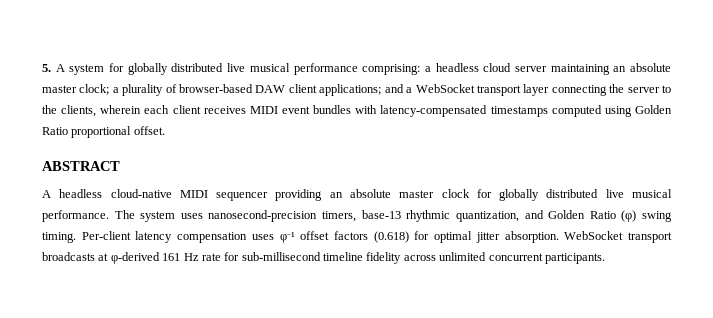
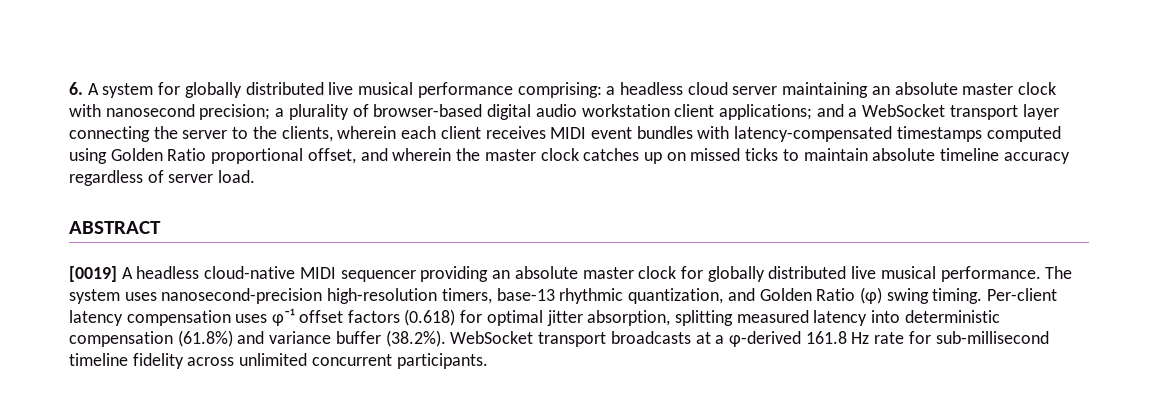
- 5. A system for globally distributed live musical performance comprising: a headless cloud server maintaining an absolute master clock; a plurality of browser-based DAW client applications; and a WebSocket transport layer connecting the server to the clients, wherein each client receives MIDI event bundles with latency-compensated timestamps computed using Golden Ratio proportional offset.
+ 6. A system for globally distributed live musical performance comprising: a headless cloud server maintaining an absolute master clock with nanosecond precision; a plurality of browser-based digital audio workstation client applications; and a WebSocket transport layer connecting the server to the clients, wherein each client receives MIDI event bundles with latency-compensated timestamps computed using Golden Ratio proportional offset, and wherein the master clock catches up on missed ticks to maintain absolute timeline accuracy regardless of server load.
- A headless cloud-native MIDI sequencer providing an absolute master clock for globally distributed live musical performance.
+ [0019] A headless cloud-native MIDI sequencer providing an absolute master clock for globally distributed live musical performance.
- The system uses nanosecond-precision timers, base-13 rhythmic quantization, and Golden Ratio (φ) swing timing.
+ The system uses nanosecond-precision high-resolution timers, base-13 rhythmic quantization, and Golden Ratio (φ) swing timing.
- Per-client latency compensation uses φ⁻¹ offset factors (0.618) for optimal jitter absorption. WebSocket transport broadcasts at φ-derived 161 Hz rate for sub-millisecond timeline fidelity across unlimited concurrent participants.
+ Per-client latency compensation uses φ⁻¹ offset factors (0.618) for optimal jitter absorption, splitting measured latency into deterministic compensation (61.8%) and variance buffer (38.2%). WebSocket transport broadcasts at a φ-derived 161.8 Hz rate for sub-millisecond timeline fidelity across unlimited concurrent participants.

